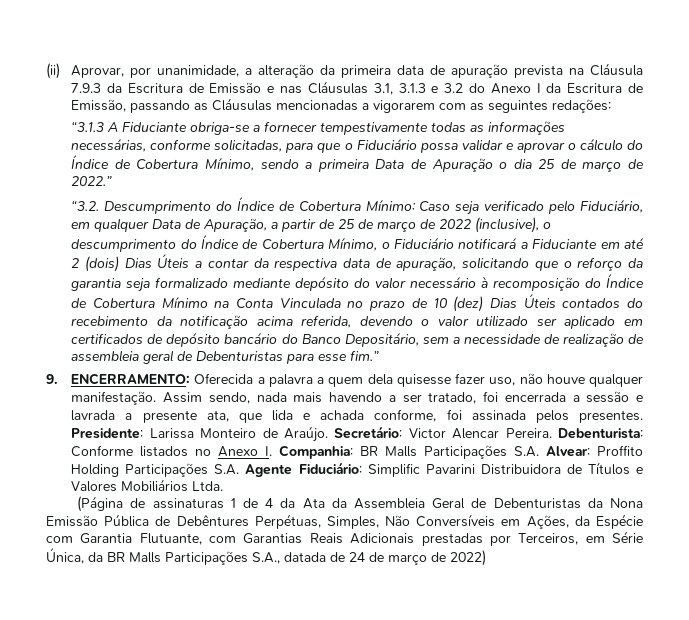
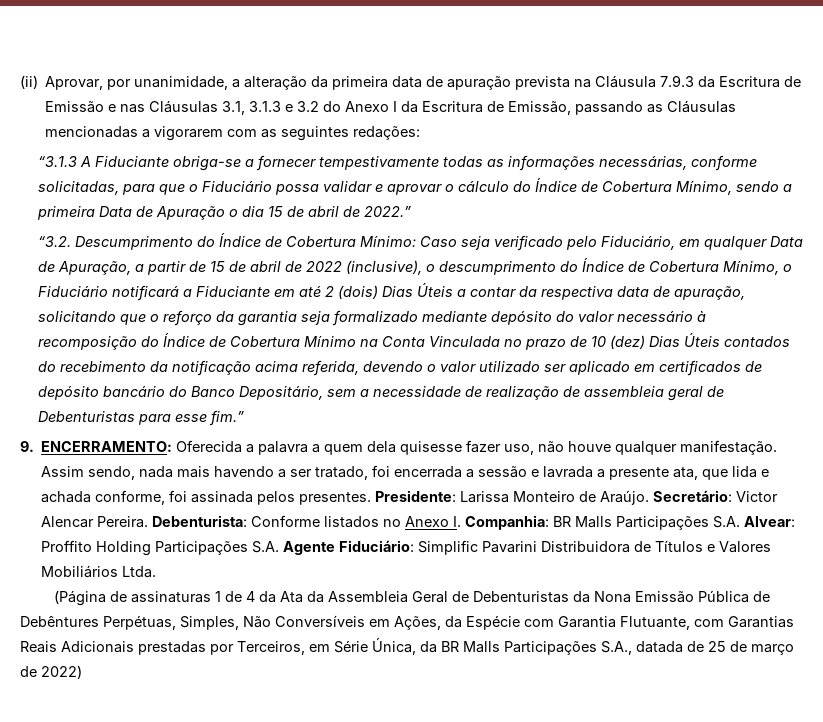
- “3.1.3 A Fiduciante obriga-se a fornecer tempestivamente todas as informações necessárias, conforme solicitadas, para que o Fiduciário possa validar e aprovar o cálculo do Índice de Cobertura Mínimo, sendo a primeira Data de Apuração o dia 25 de março de 2022.”
+ “3.1.3 A Fiduciante obriga-se a fornecer tempestivamente todas as informações necessárias, conforme solicitadas, para que o Fiduciário possa validar e aprovar o cálculo do Índice de Cobertura Mínimo, sendo a primeira Data de Apuração o dia 15 de abril de 2022.”
- Caso seja verificado pelo Fiduciário, em qualquer Data de Apuração, a partir de 25 de março de 2022 (inclusive), o descumprimento do Índice de Cobertura Mínimo, o Fiduciário notificará a Fiduciante em até 2 (dois) Dias Úteis a contar da respectiva data de apuração, solicitando que o reforço da garantia seja formalizado mediante depósito do valor necessário à recomposição do Índice de Cobertura Mínimo na Conta Vinculada no prazo de 10 (dez) Dias Úteis contados do recebimento da notificação acima referida, devendo o valor utilizado ser aplicado em certificados de depósito bancário do Banco Depositário, sem a necessidade de realização de assembleia geral de Debenturistas para esse fim.”
+ Caso seja verificado pelo Fiduciário, em qualquer Data de Apuração, a partir de 15 de abril de 2022 (inclusive), o descumprimento do Índice de Cobertura Mínimo, o Fiduciário notificará a Fiduciante em até 2 (dois) Dias Úteis a contar da respectiva data de apuração, solicitando que o reforço da garantia seja formalizado mediante depósito do valor necessário à recomposição do Índice de Cobertura Mínimo na Conta Vinculada no prazo de 10 (dez) Dias Úteis contados do recebimento da notificação acima referida, devendo o valor utilizado ser aplicado em certificados de depósito bancário do Banco Depositário, sem a necessidade de realização de assembleia geral de Debenturistas para esse fim.”
- (Página de assinaturas 1 de 4 da Ata da Assembleia Geral de Debenturistas da Nona Emissão Pública de Debêntures Perpétuas, Simples, Não Conversíveis em Ações, da Espécie com Garantia Flutuante, com Garantias Reais Adicionais prestadas por Terceiros, em Série Única, da BR Malls Participações S.A., datada de 24 de março de 2022)
+ (Página de assinaturas 1 de 4 da Ata da Assembleia Geral de Debenturistas da Nona Emissão Pública de Debêntures Perpétuas, Simples, Não Conversíveis em Ações, da Espécie com Garantia Flutuante, com Garantias Reais Adicionais prestadas por Terceiros, em Série Única, da BR Malls Participações S.A., datada de 25 de março de 2022)

